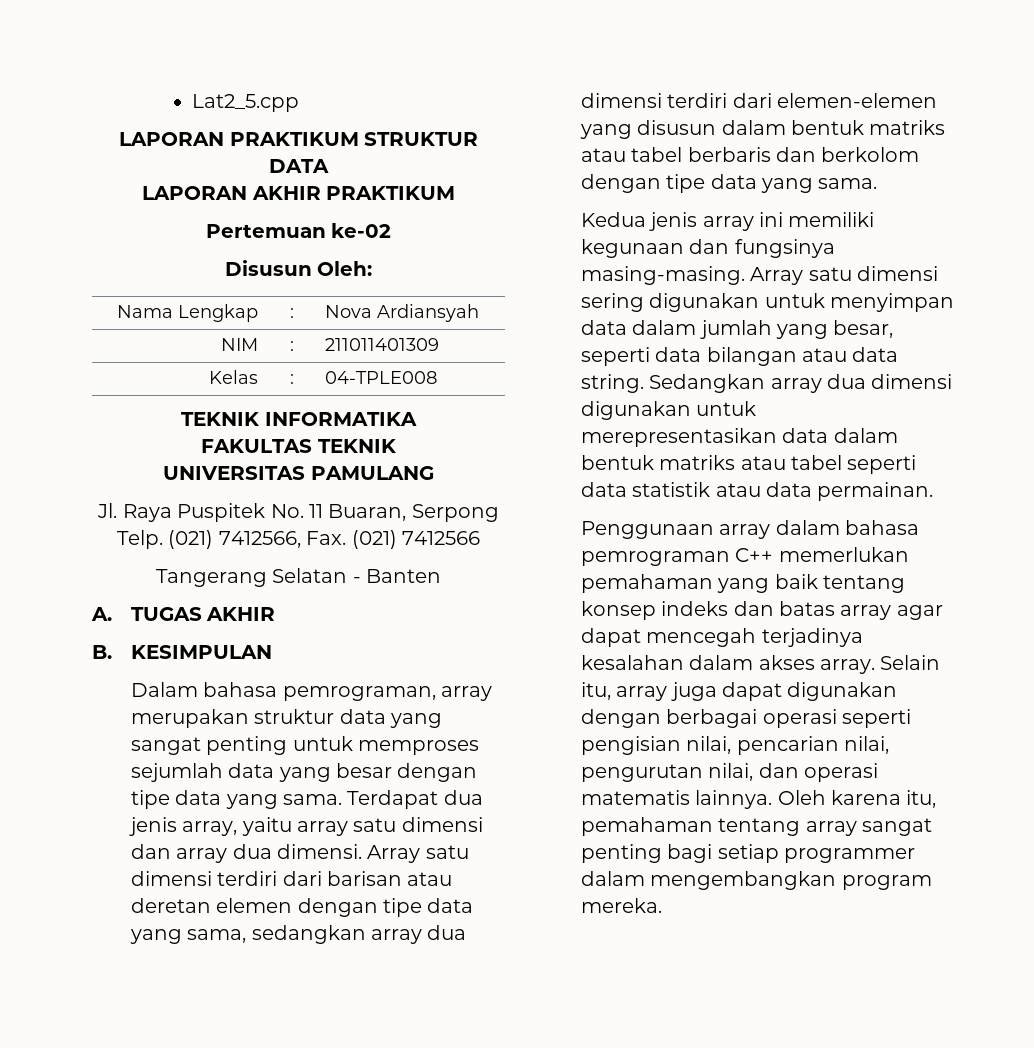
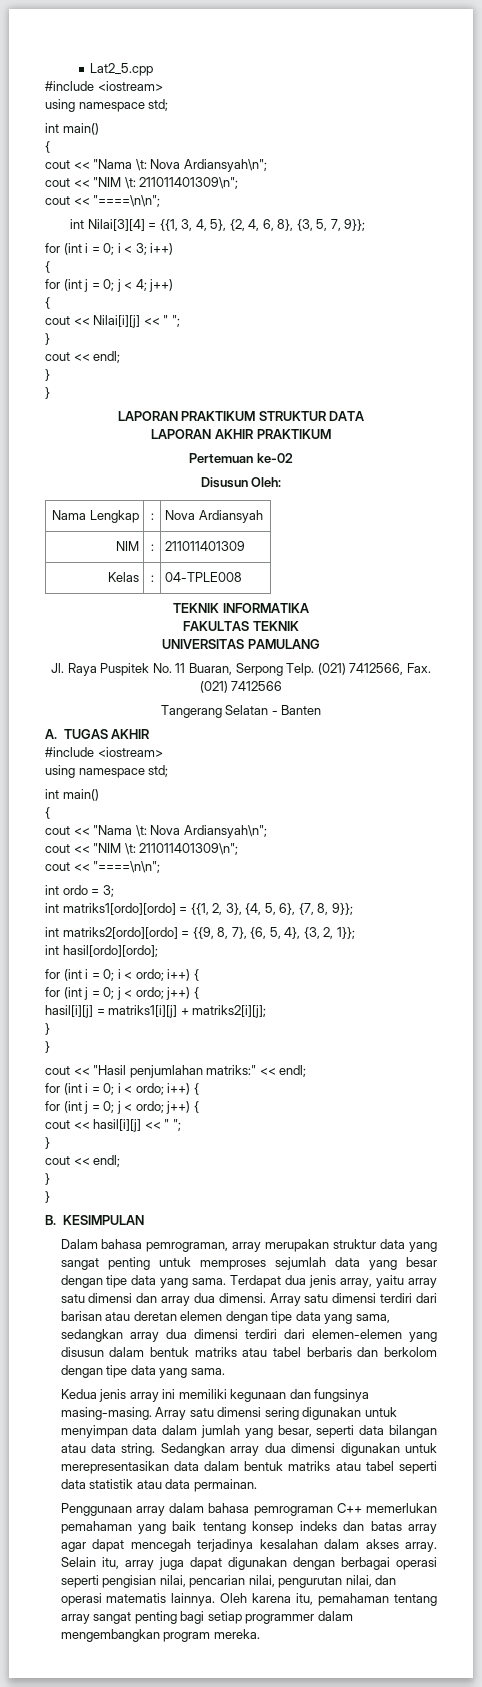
  Lat2_5.cpp
+ #include <iostream>
+ using namespace std;
+ int main()
+ {
+ cout << "Nama \t: Nova Ardiansyah\n";
+ cout << "NIM \t: 211011401309\n";
+ cout << "====\n\n";
+ int Nilai[3][4] = {{1, 3, 4, 5}, {2, 4, 6, 8}, {3, 5, 7, 9}};
+ for (int i = 0; i < 3; i++)
+ {
+ for (int j = 0; j < 4; j++)
+ {
+ cout << Nilai[i][j] << " ";
+ }
+ cout << endl;
+ }
+ }
  A. TUGAS AKHIR
+ #include <iostream>
+ using namespace std;
+ int main()
+ {
+ cout << "Nama \t: Nova Ardiansyah\n";
+ cout << "NIM \t: 211011401309\n";
+ cout << "====\n\n";
+ int ordo = 3;
+ int matriks1[ordo][ordo] = {{1, 2, 3}, {4, 5, 6}, {7, 8, 9}};
+ int matriks2[ordo][ordo] = {{9, 8, 7}, {6, 5, 4}, {3, 2, 1}};
+ int hasil[ordo][ordo];
+ for (int i = 0; i < ordo; i++) {
+ for (int j = 0; j < ordo; j++) {
+ hasil[i][j] = matriks1[i][j] + matriks2[i][j];
+ }
+ }
+ cout << "Hasil penjumlahan matriks:" << endl;
+ for (int i = 0; i < ordo; i++) {
+ for (int j = 0; j < ordo; j++) {
+ cout << hasil[i][j] << " ";
+ }
+ cout << endl;
+ }
+ }

